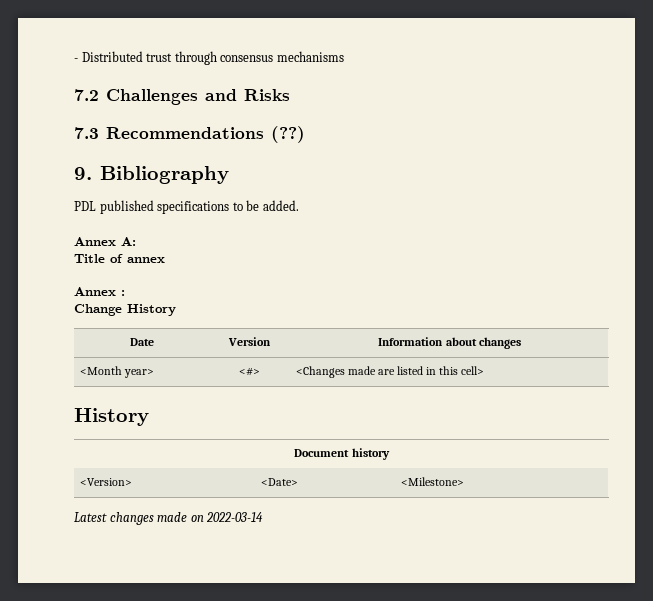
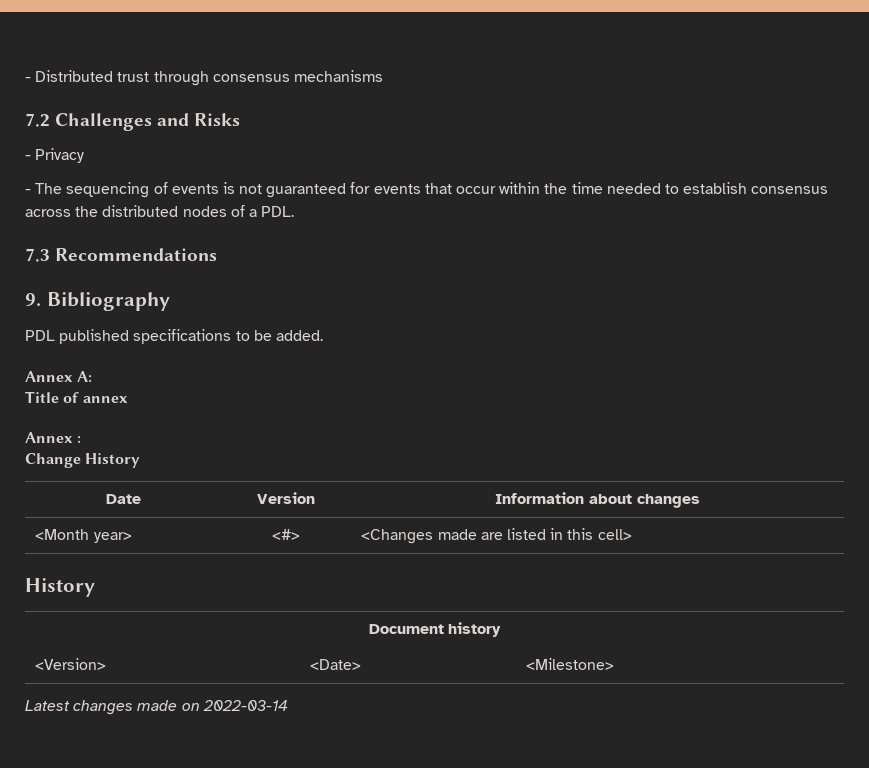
+ - Privacy
+ - The sequencing of events is not guaranteed for events that occur within the time needed to establish consensus across the distributed nodes of a PDL.
- 7.3 Recommendations (??)
+ 7.3 Recommendations

